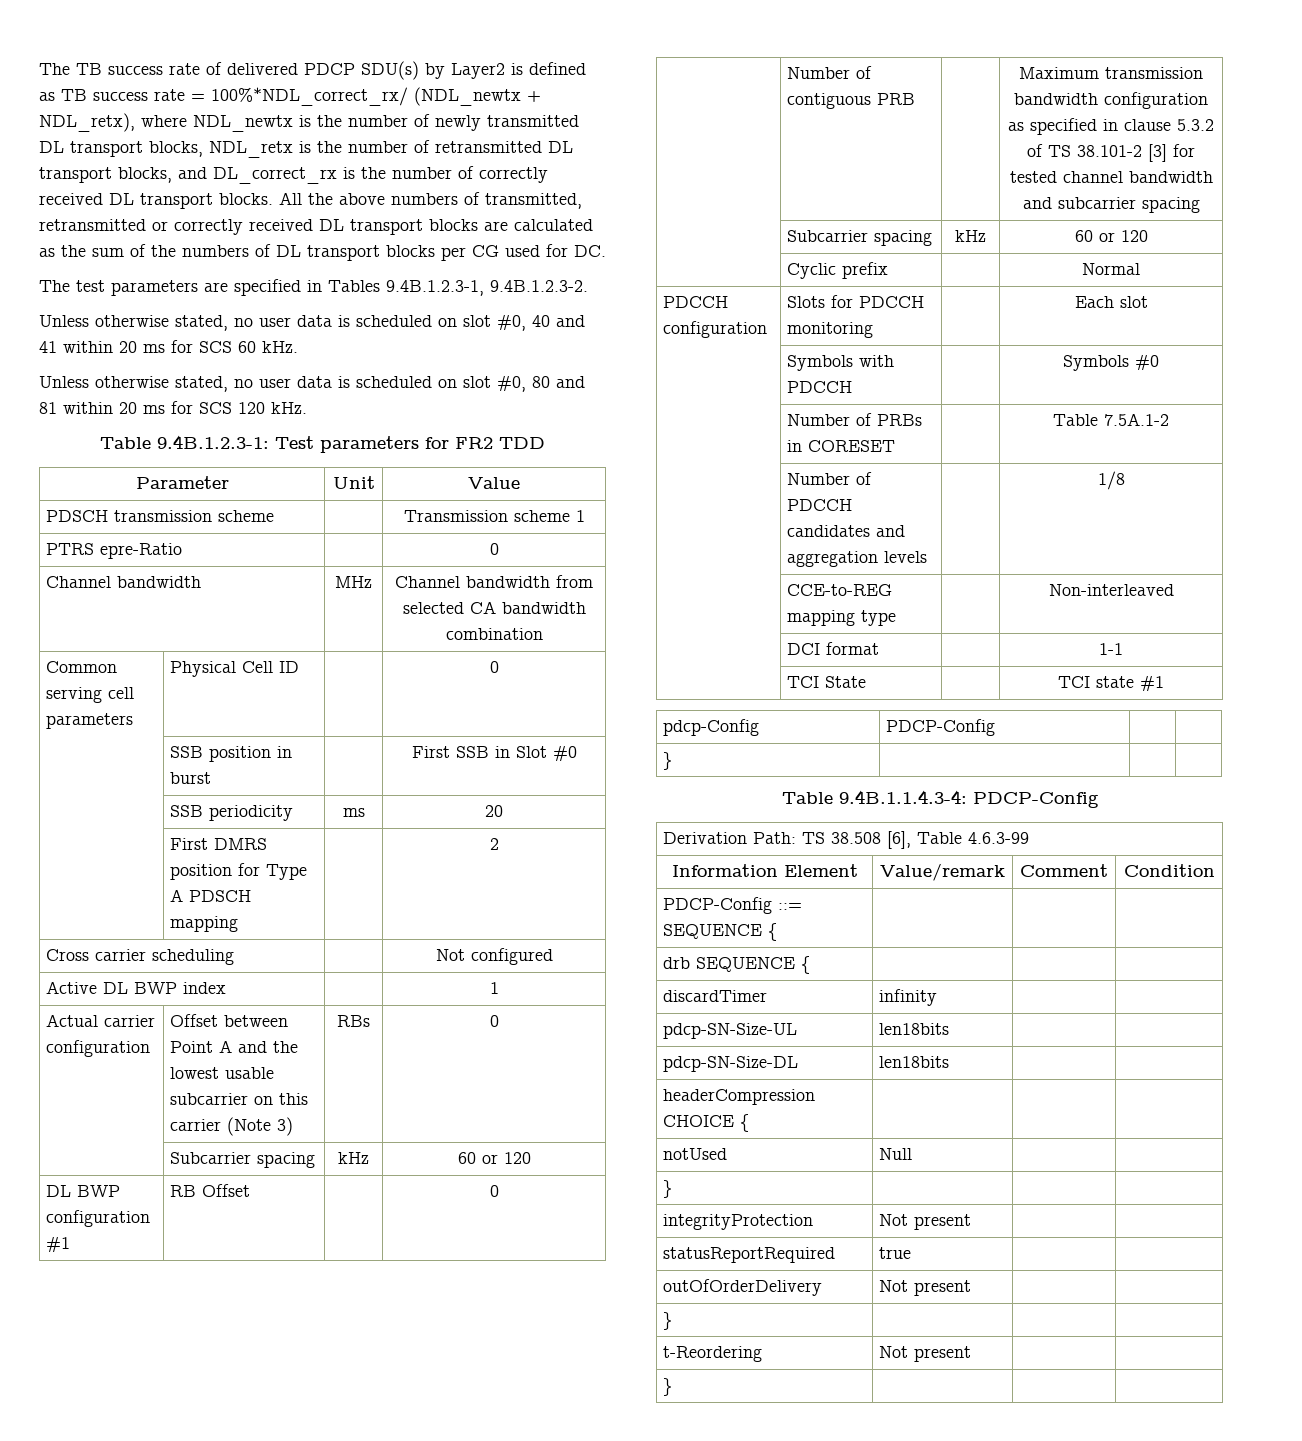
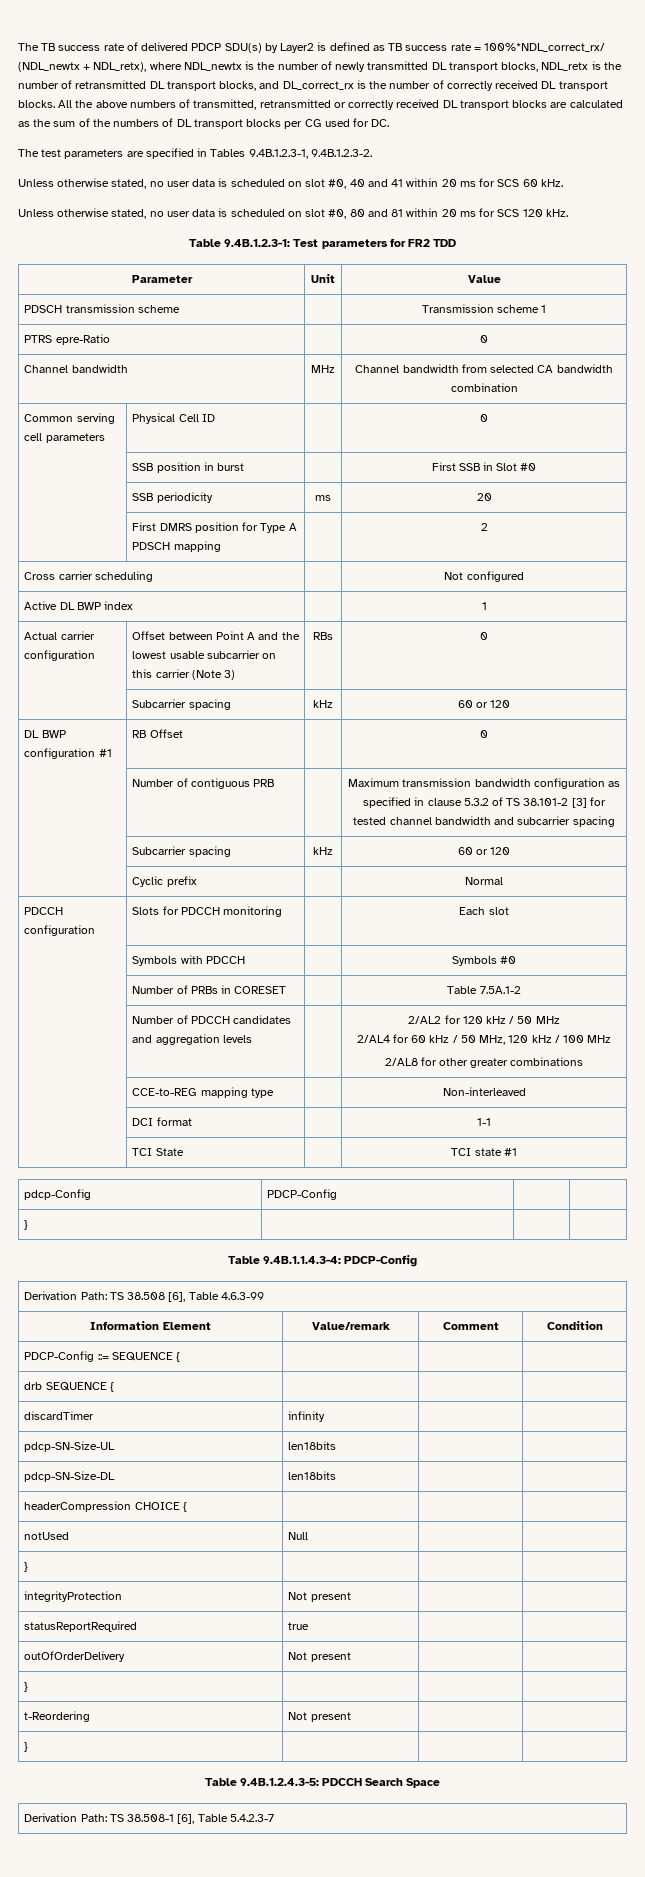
- | Number of PDCCH candidates and aggregation levels | | 1/8
+ | Number of PDCCH candidates and aggregation levels | | 2/AL2 for 120 kHz / 50 MHz
+ 2/AL4 for 60 kHz / 50 MHz, 120 kHz / 100 MHz
+ 2/AL8 for other greater combinations
+ Table 9.4B.1.2.4.3-5: PDCCH Search Space
+ Derivation Path: TS 38.508-1 [6], Table 5.4.2.3-7

